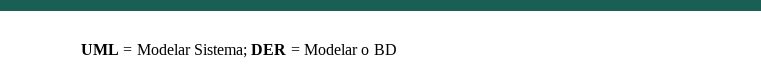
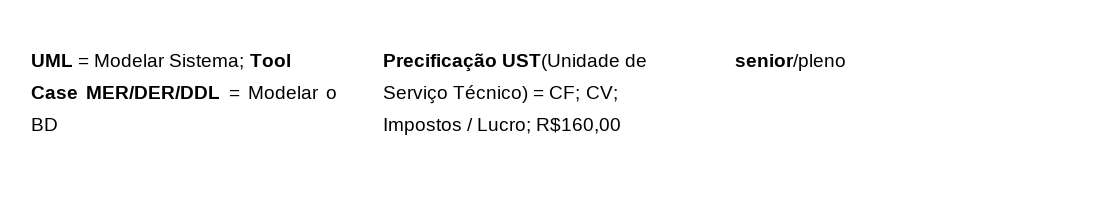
- UML = Modelar Sistema; DER = Modelar o BD
+ UML = Modelar Sistema; Tool Case MER/DER/DDL = Modelar o BD
+ Precificação UST(Unidade de Serviço Técnico) = CF; CV; Impostos / Lucro; R$160,00 senior/pleno

